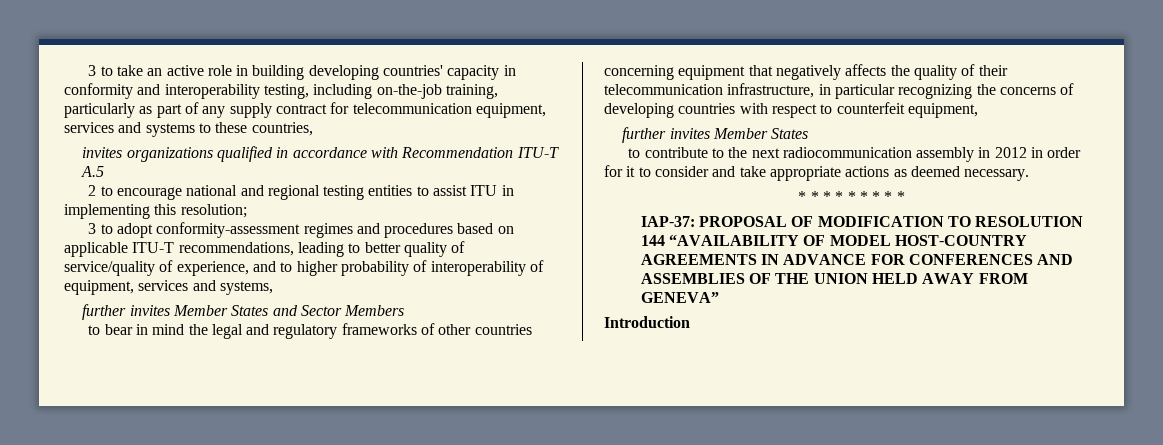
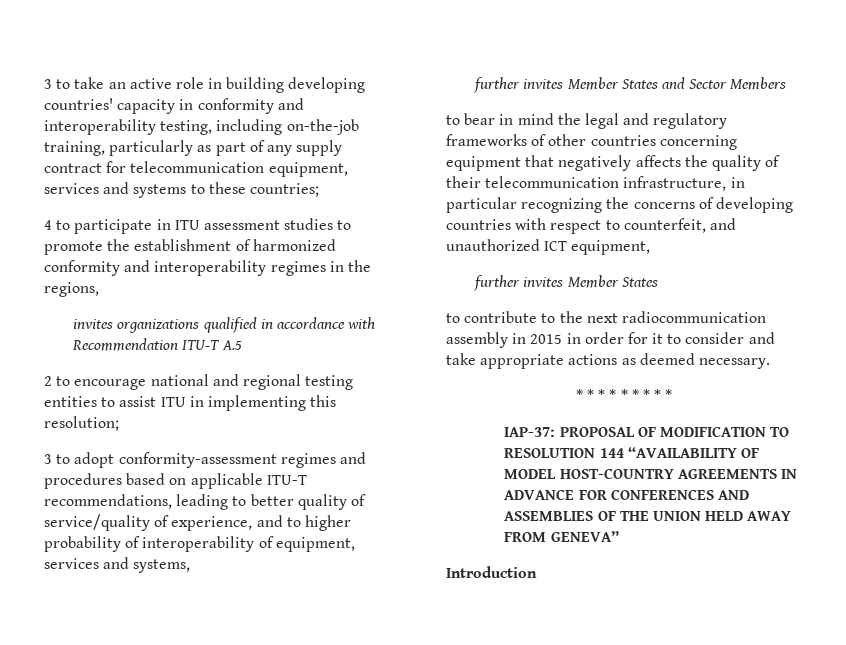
- 3 to take an active role in building developing countries' capacity in conformity and interoperability testing, including on-the-job training, particularly as part of any supply contract for telecommunication equipment, services and systems to these countries,
+ 3 to take an active role in building developing countries' capacity in conformity and interoperability testing, including on-the-job training, particularly as part of any supply contract for telecommunication equipment, services and systems to these countries;
+ 4 to participate in ITU assessment studies to promote the establishment of harmonized conformity and interoperability regimes in the regions,
- to bear in mind the legal and regulatory frameworks of other countries concerning equipment that negatively affects the quality of their telecommunication infrastructure, in particular recognizing the concerns of developing countries with respect to counterfeit equipment,
+ to bear in mind the legal and regulatory frameworks of other countries concerning equipment that negatively affects the quality of their telecommunication infrastructure, in particular recognizing the concerns of developing countries with respect to counterfeit, and unauthorized ICT equipment,
- to contribute to the next radiocommunication assembly in 2012 in order for it to consider and take appropriate actions as deemed necessary.
+ to contribute to the next radiocommunication assembly in 2015 in order for it to consider and take appropriate actions as deemed necessary.

